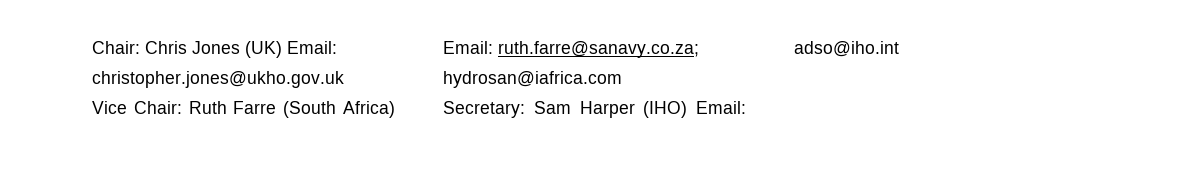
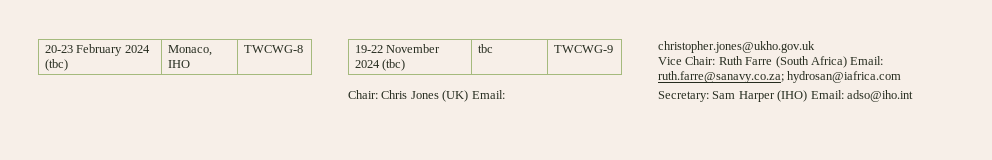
+ 20-23 February 2024 (tbc) | Monaco, IHO | TWCWG-8
+ 19-22 November 2024 (tbc) | tbc | TWCWG-9

